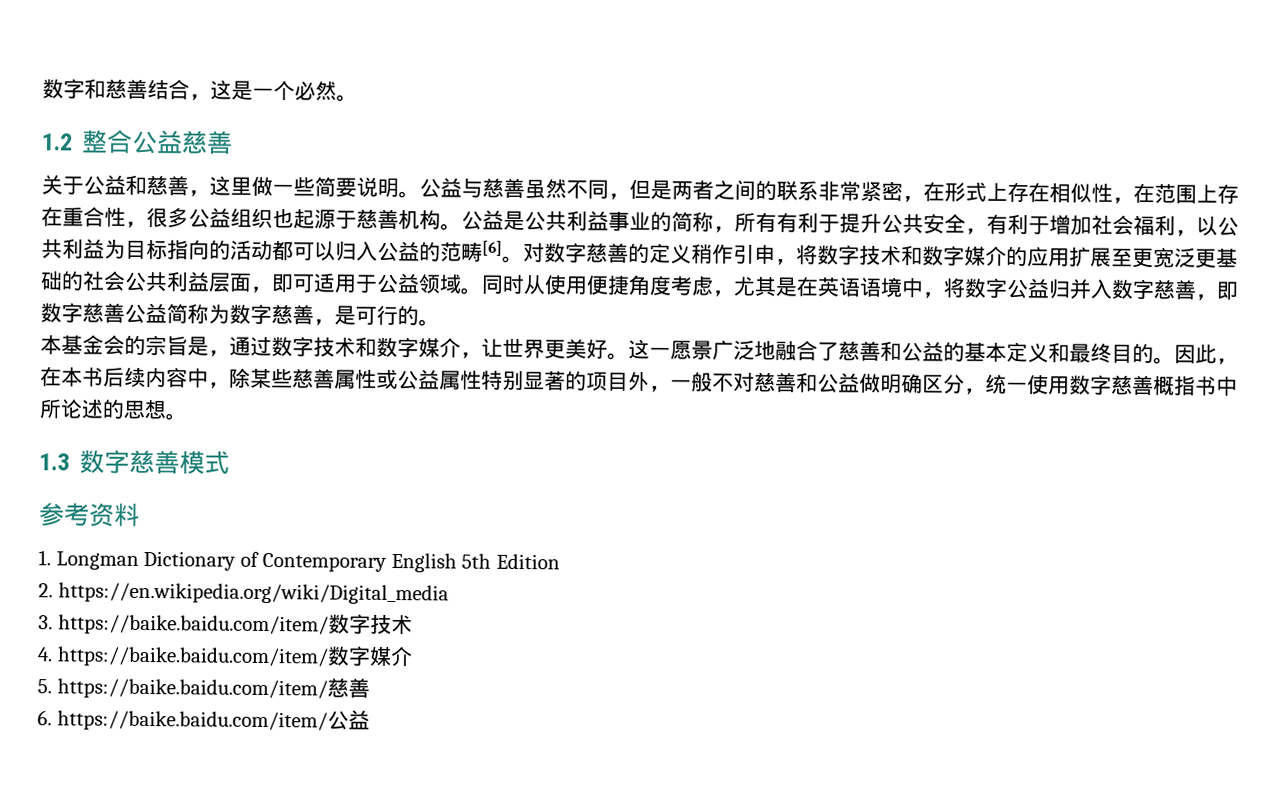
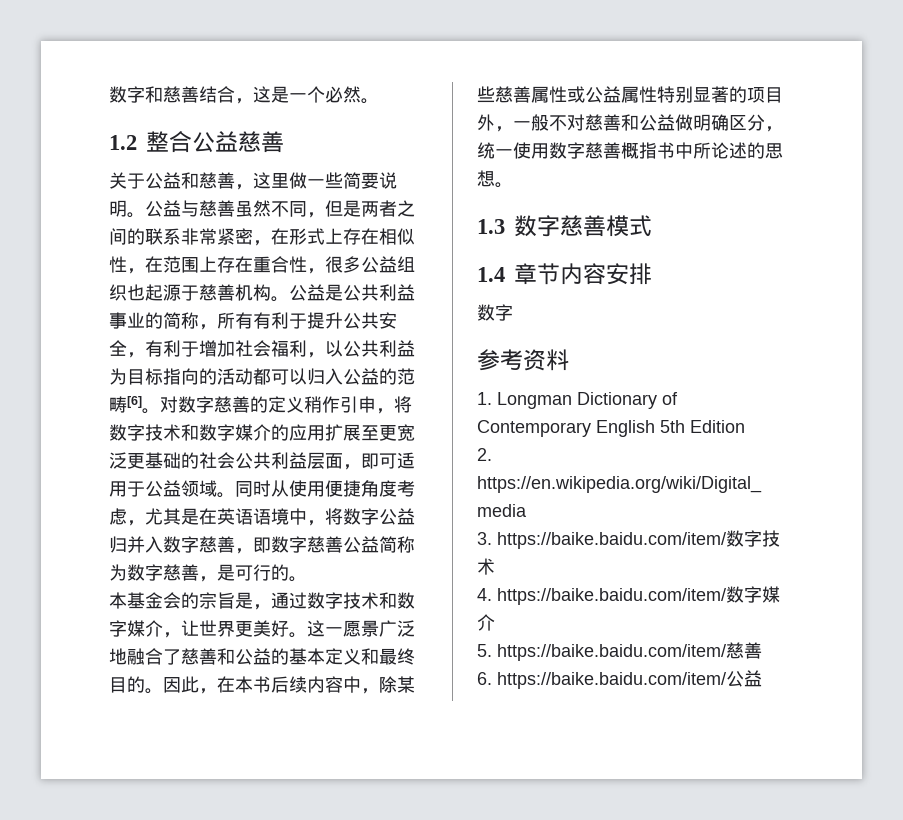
+ 1.4章节内容安排
+ 数字

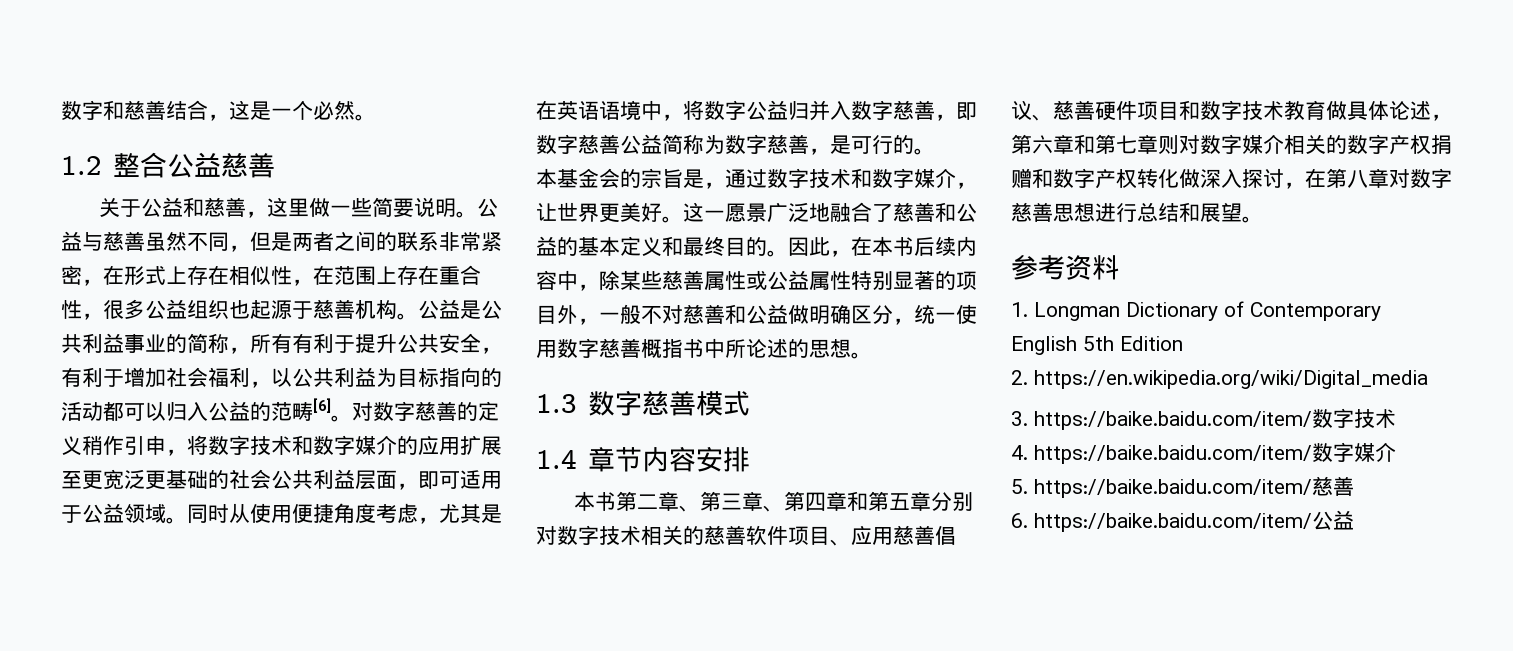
  1.4章节内容安排
- 数字
+ 本书第二章、第三章、第四章和第五章分别对数字技术相关的慈善软件项目、应用慈善倡议、慈善硬件项目和数字技术教育做具体论述，第六章和第七章则对数字媒介相关的数字产权捐赠和数字产权转化做深入探讨，在第八章对数字慈善思想进行总结和展望。

